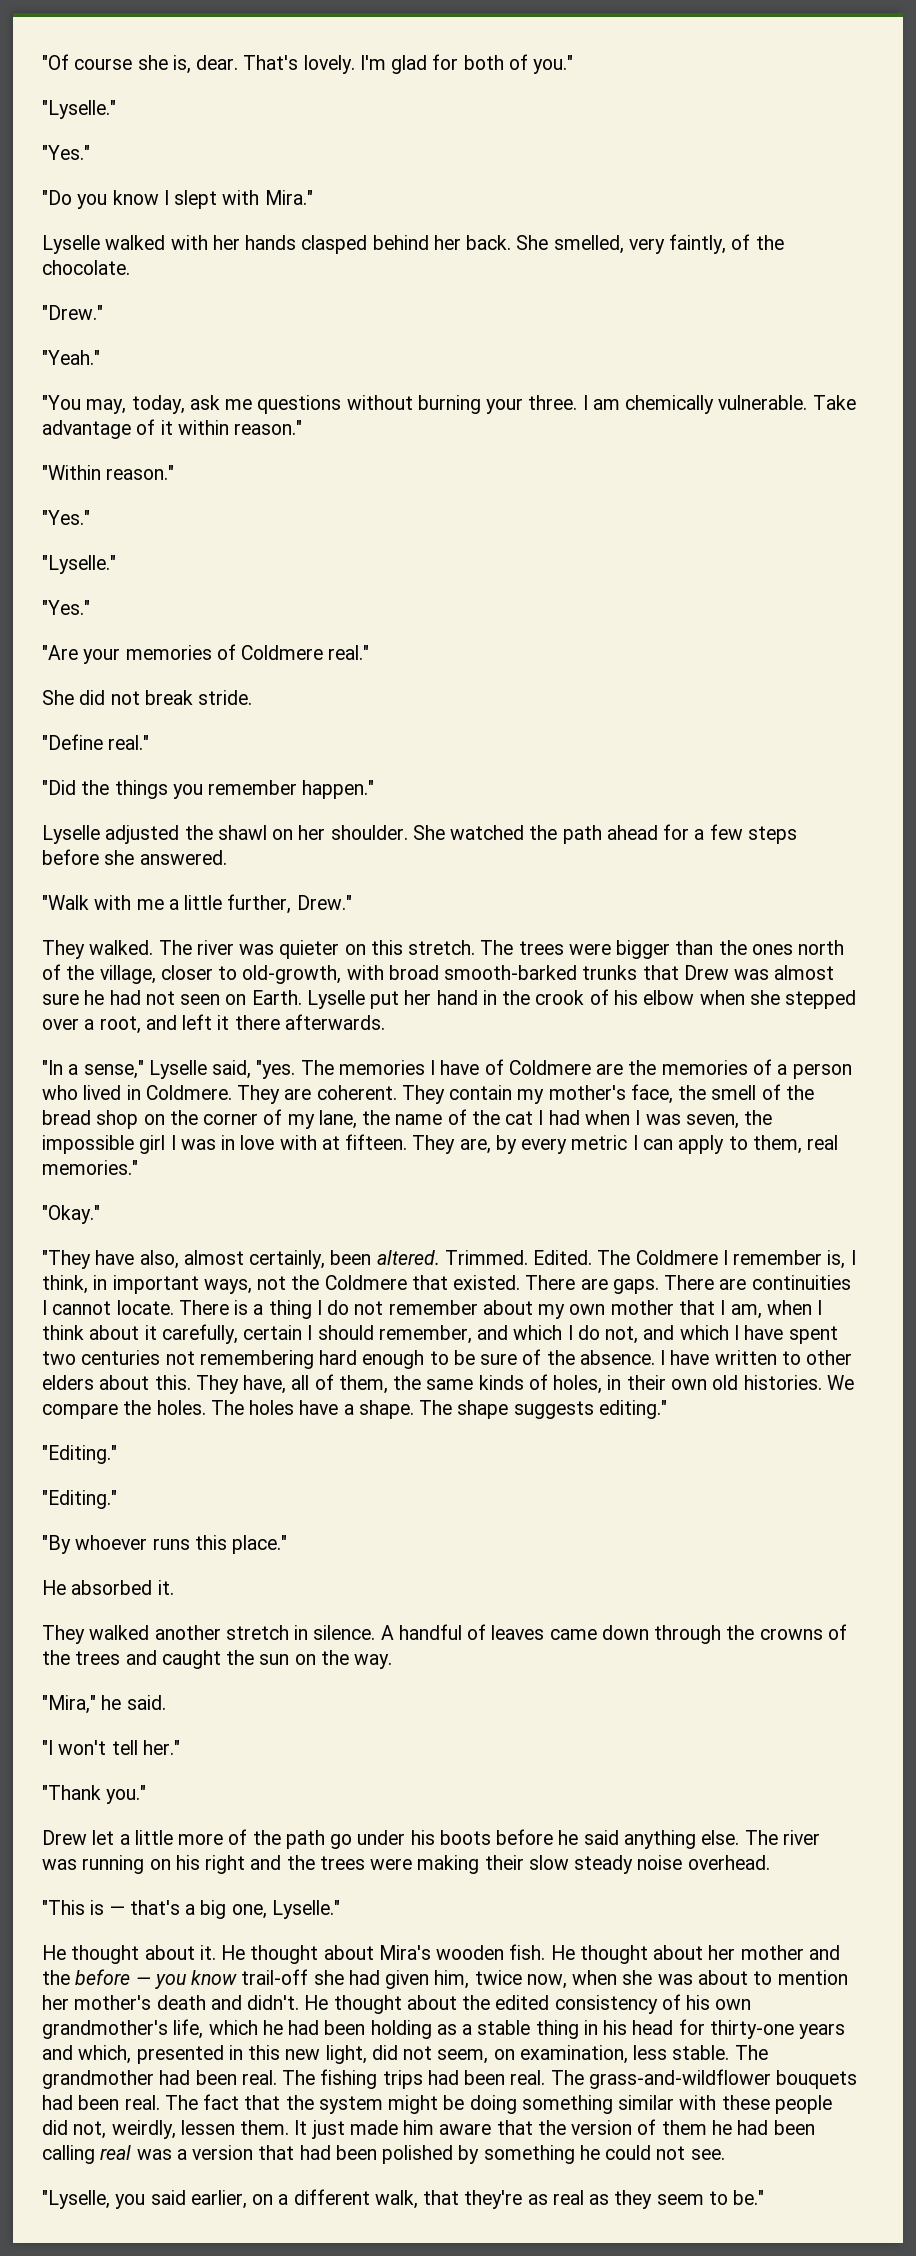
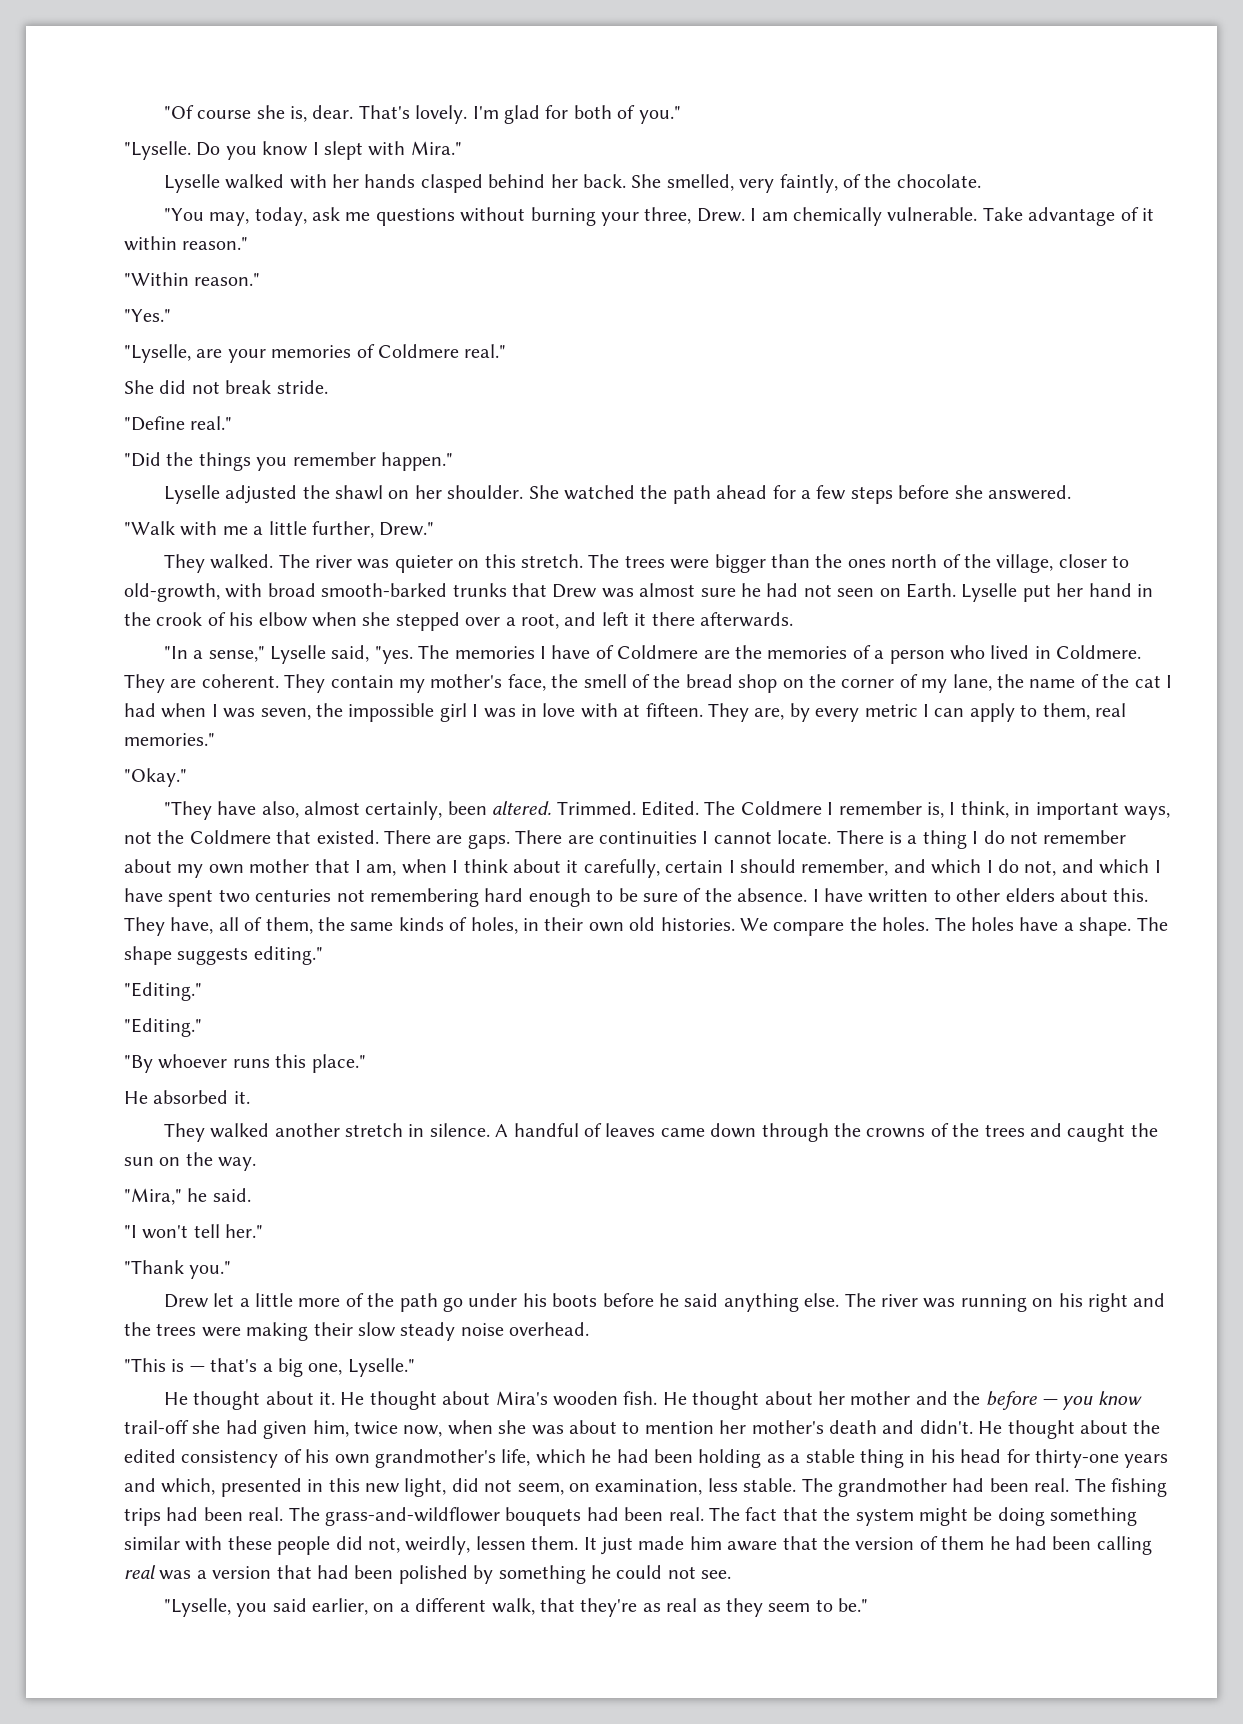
  I'm glad for both of you."
- "Lyselle."
- "Yes."
- "Do you know I slept with Mira."
+ "Lyselle. Do you know I slept with Mira."
- "Drew."
- "Yeah."
- "You may, today, ask me questions without burning your three.
+ "You may, today, ask me questions without burning your three, Drew.
  "Within reason."
  "Yes."
- "Lyselle."
- "Yes."
- "Are your memories of Coldmere real."
+ "Lyselle, are your memories of Coldmere real."

